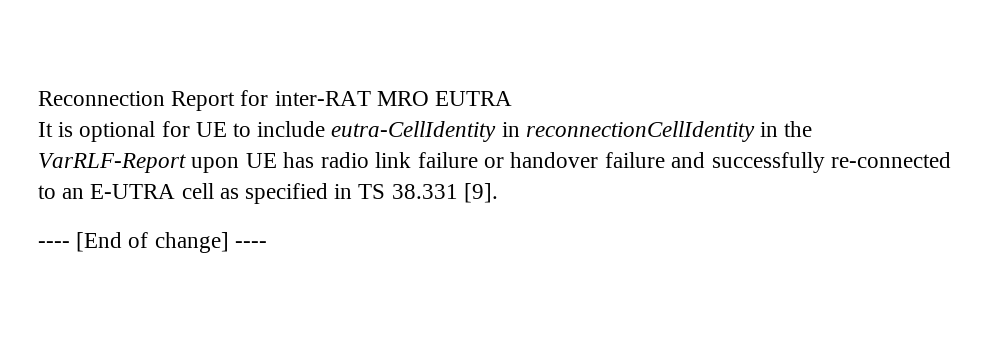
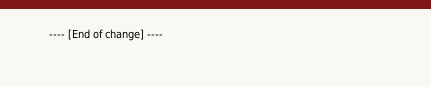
- Reconnection Report for inter-RAT MRO EUTRA
- It is optional for UE to include eutra-CellIdentity in reconnectionCellIdentity in the VarRLF-Report upon UE has radio link failure or handover failure and successfully re-connected to an E-UTRA cell as specified in TS 38.331 [9].

